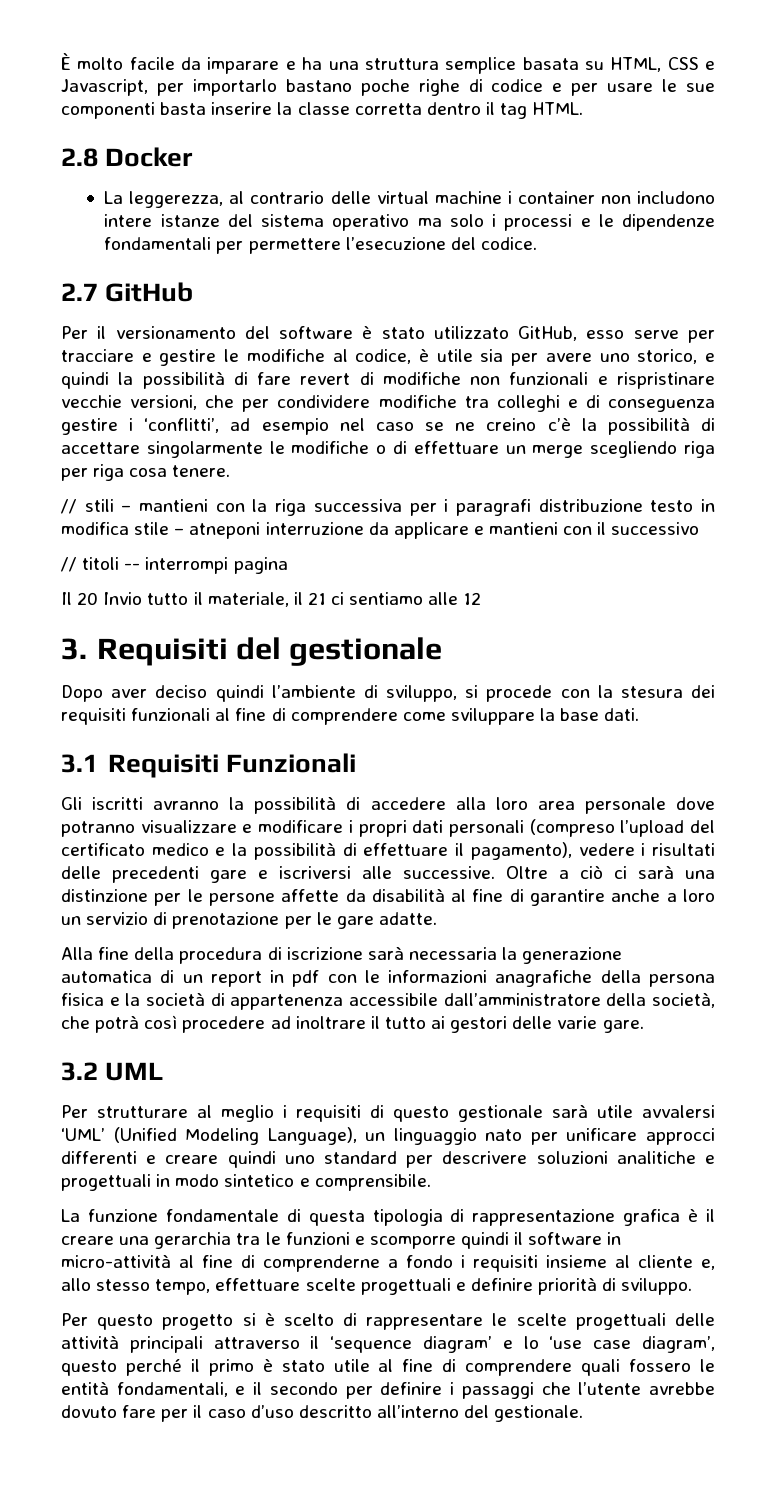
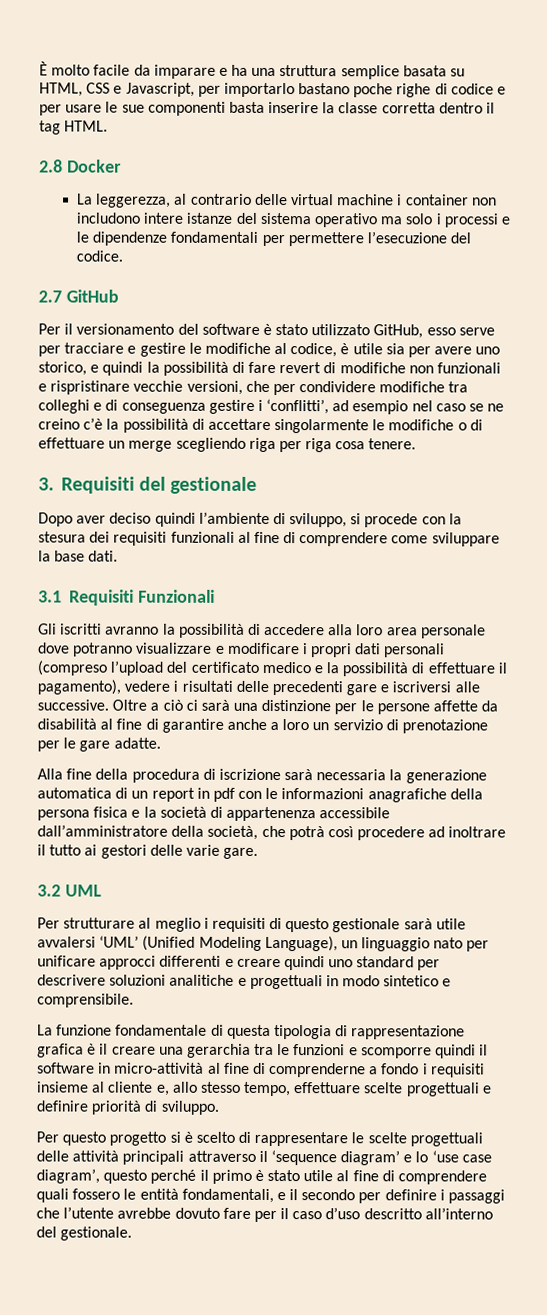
- // stili – mantieni con la riga successiva per i paragrafi distribuzione testo in modifica stile – atneponi interruzione da applicare e mantieni con il successivo
- // titoli -- interrompi pagina
- Il 20 Invio tutto il materiale, il 21 ci sentiamo alle 12

